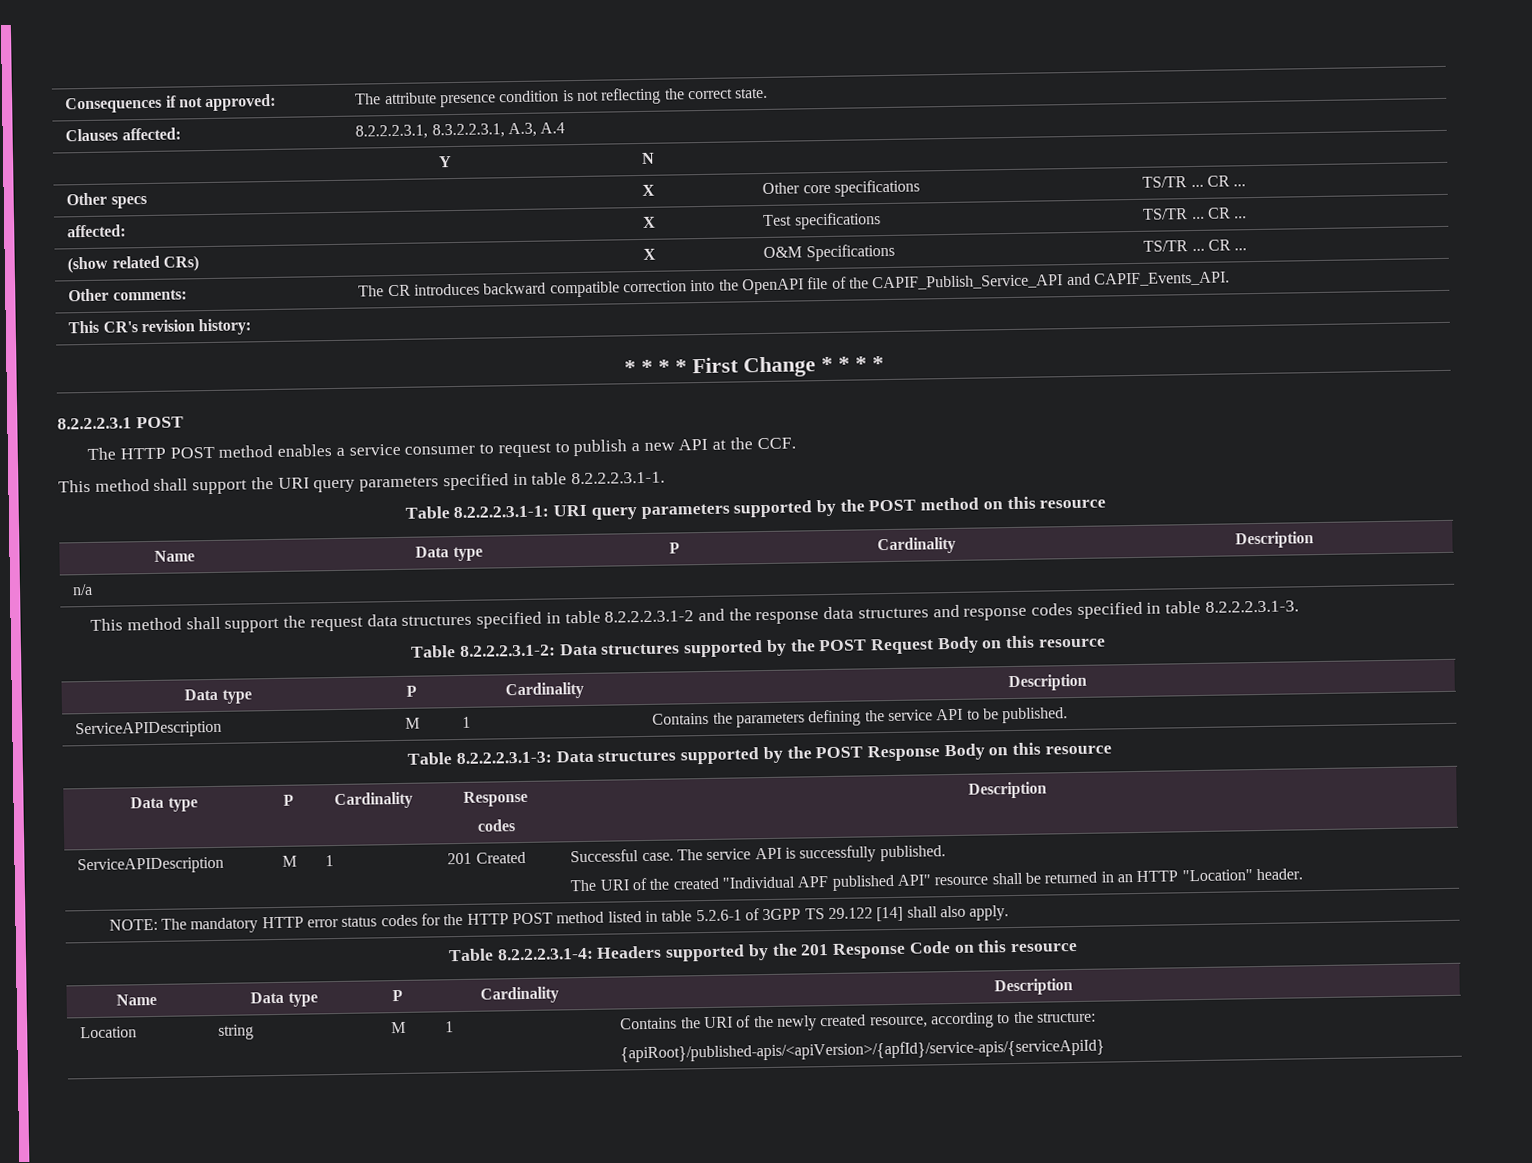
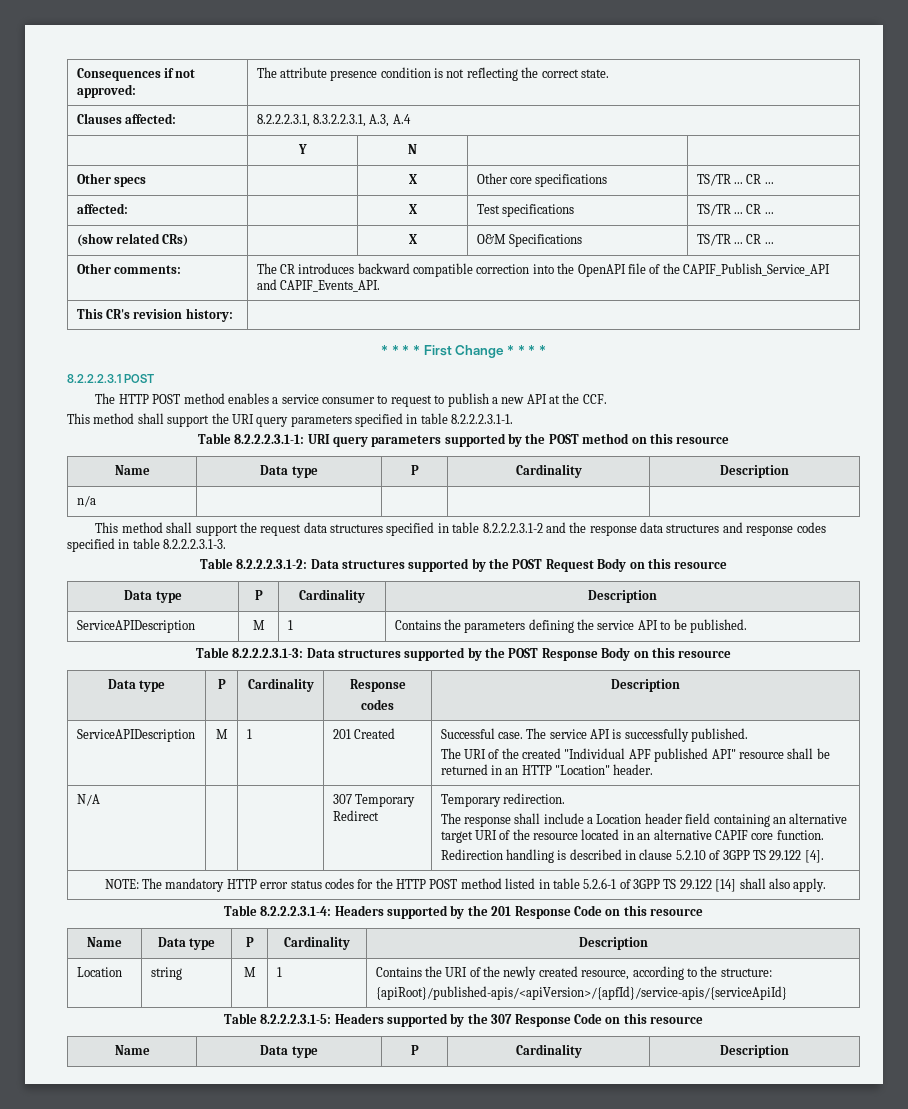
+ N/A | | | 307 Temporary Redirect | Temporary redirection.
+ The response shall include a Location header field containing an alternative target URI of the resource located in an alternative CAPIF core function.
+ Redirection handling is described in clause 5.2.10 of 3GPP TS 29.122 [4].
+ Table 8.2.2.2.3.1-5: Headers supported by the 307 Response Code on this resource
+ Name | Data type | P | Cardinality | Description

